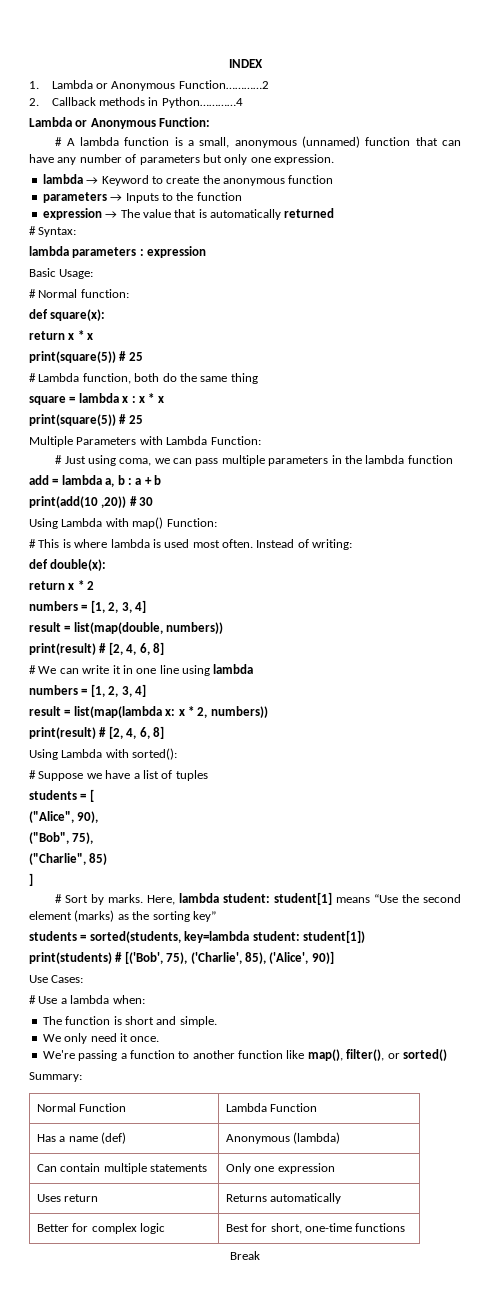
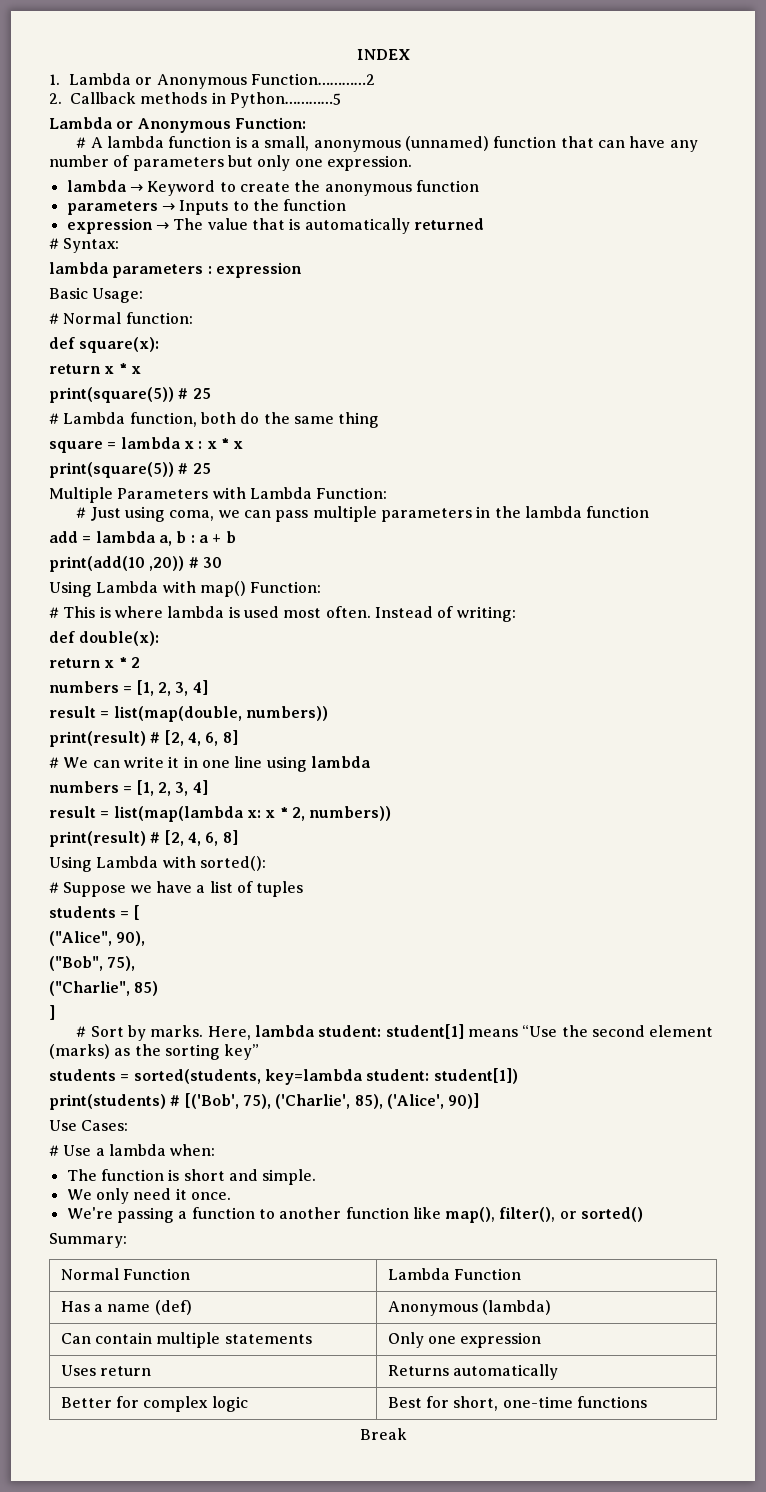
- 2. Callback methods in Python…………4
+ 2. Callback methods in Python…………5

